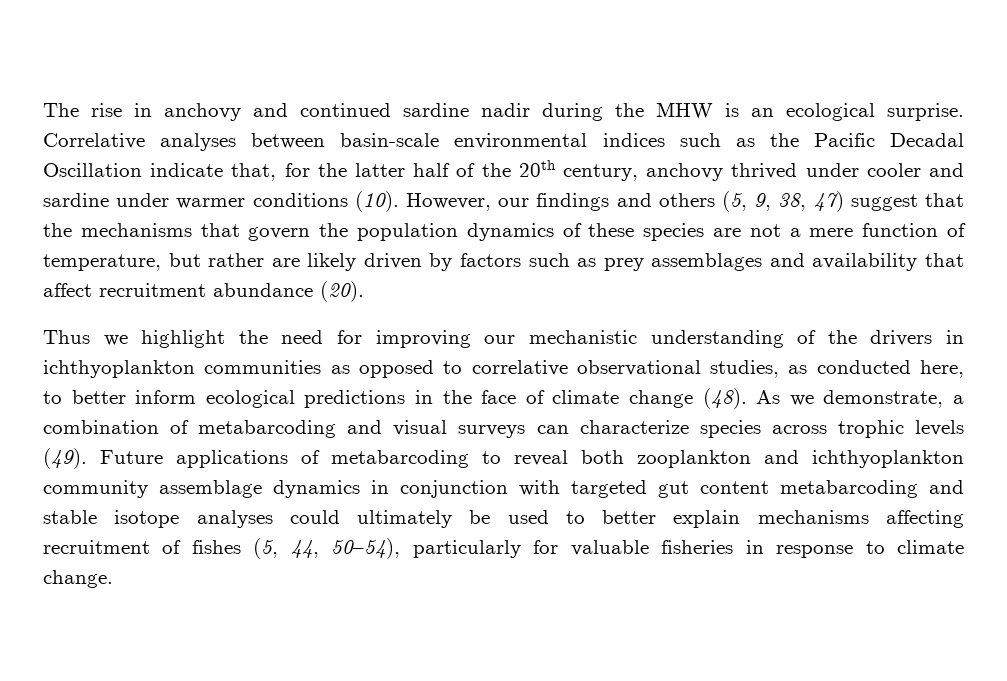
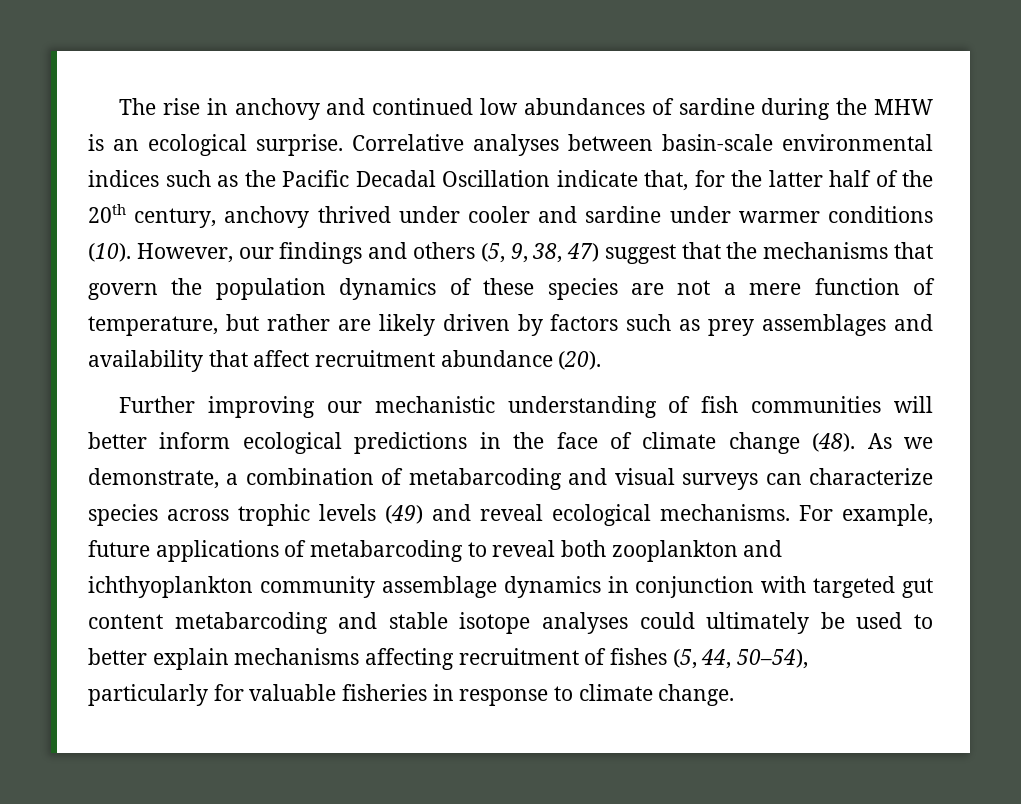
- The rise in anchovy and continued sardine nadir during the MHW is an ecological surprise.
+ The rise in anchovy and continued low abundances of sardine during the MHW is an ecological surprise.
- Thus we highlight the need for improving our mechanistic understanding of the drivers in ichthyoplankton communities as opposed to correlative observational studies, as conducted here, to better inform ecological predictions in the face of climate change (48).
+ Further improving our mechanistic understanding of fish communities will better inform ecological predictions in the face of climate change (48).
- As we demonstrate, a combination of metabarcoding and visual surveys can characterize species across trophic levels (49). Future applications of metabarcoding to reveal both zooplankton and ichthyoplankton community assemblage dynamics in conjunction with targeted gut content metabarcoding and stable isotope analyses could ultimately be used to better explain mechanisms affecting recruitment of fishes (5, 44, 50–54), particularly for valuable fisheries in response to climate change.
+ As we demonstrate, a combination of metabarcoding and visual surveys can characterize species across trophic levels (49) and reveal ecological mechanisms. For example, future applications of metabarcoding to reveal both zooplankton and ichthyoplankton community assemblage dynamics in conjunction with targeted gut content metabarcoding and stable isotope analyses could ultimately be used to better explain mechanisms affecting recruitment of fishes (5, 44, 50–54), particularly for valuable fisheries in response to climate change.

